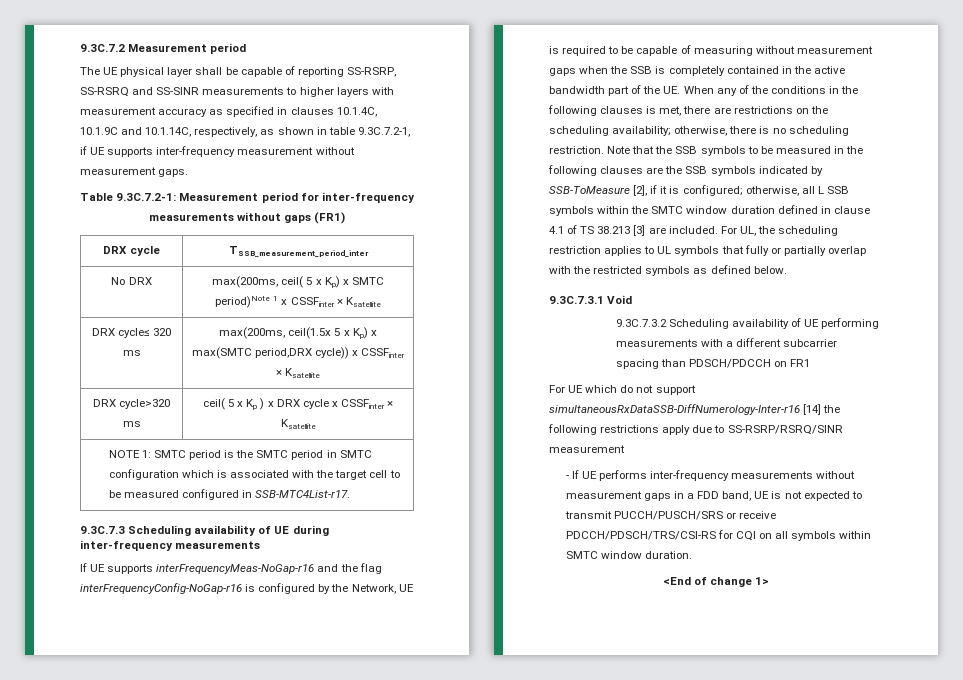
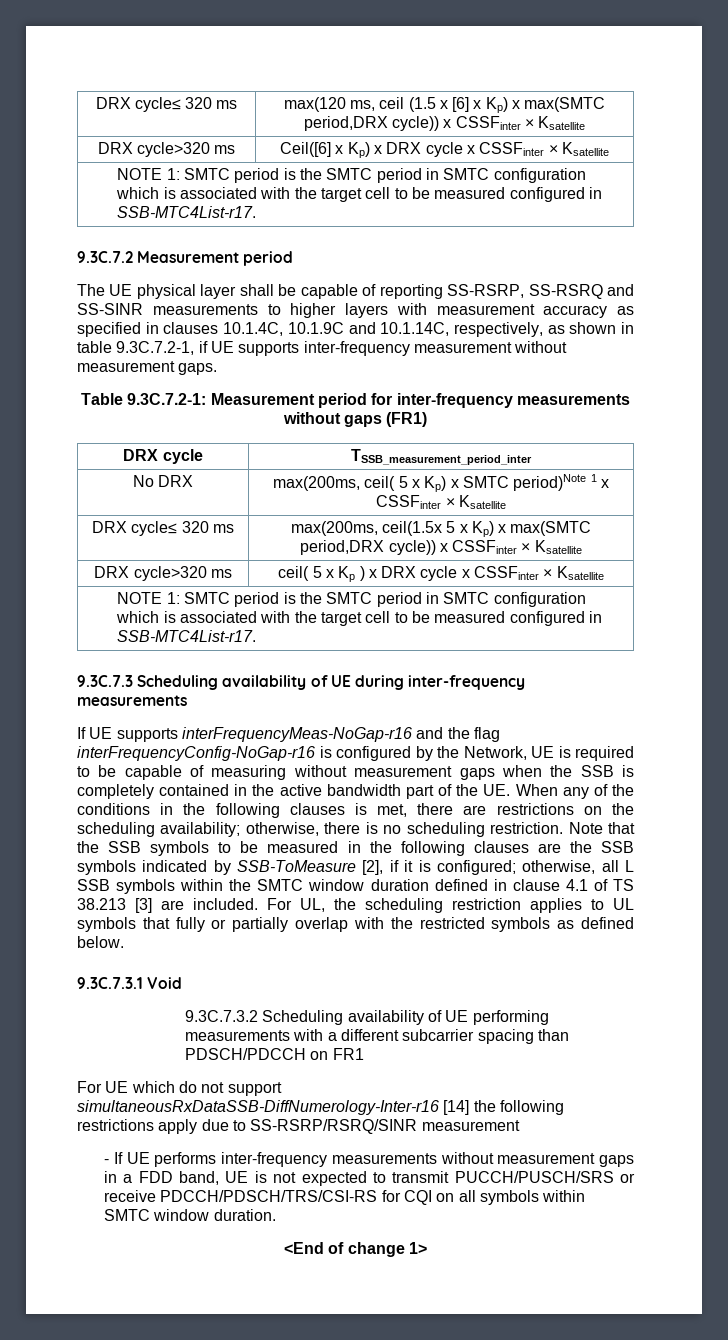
+ DRX cycle≤ 320 ms | max(120 ms, ceil (1.5 x [6] x Kp) x max(SMTC period,DRX cycle)) x CSSFinter × Ksatellite
+ DRX cycle>320 ms | Ceil([6] x Kp) x DRX cycle x CSSFinter × Ksatellite
+ NOTE 1: SMTC period is the SMTC period in SMTC configuration which is associated with the target cell to be measured configured in SSB-MTC4List-r17.

